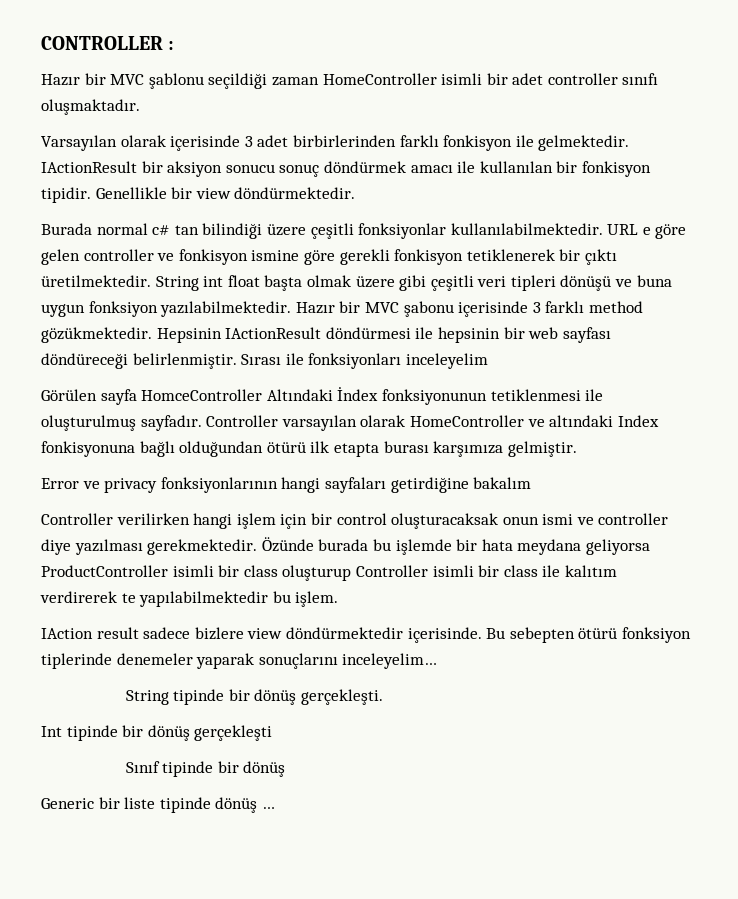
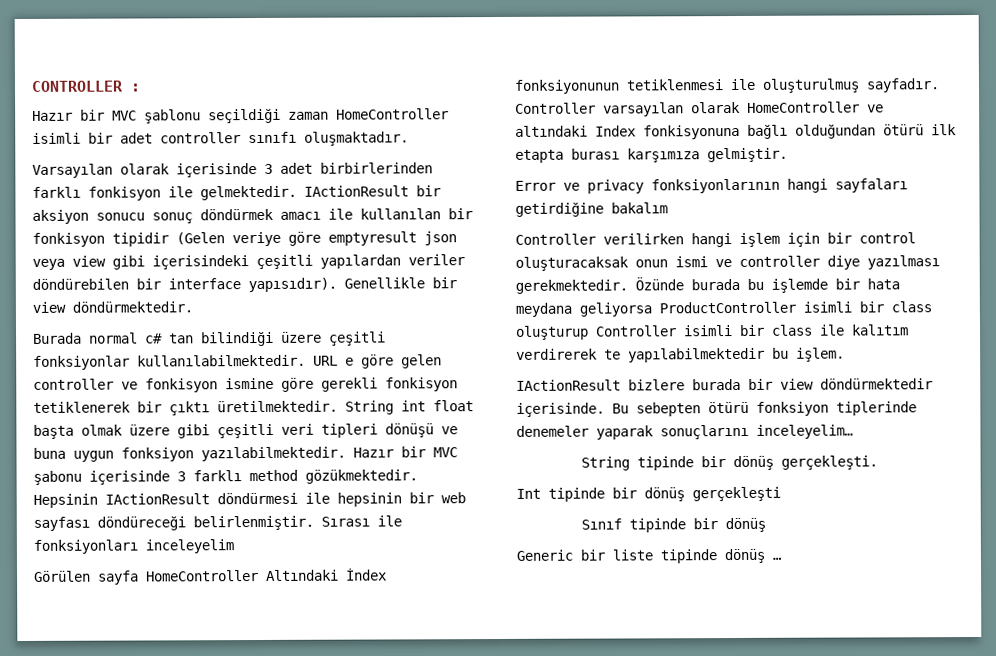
- IActionResult bir aksiyon sonucu sonuç döndürmek amacı ile kullanılan bir fonkisyon tipidir.
+ IActionResult bir aksiyon sonucu sonuç döndürmek amacı ile kullanılan bir fonkisyon tipidir (Gelen veriye göre emptyresult json veya view gibi içerisindeki çeşitli yapılardan veriler döndürebilen bir interface yapısıdır).
- Görülen sayfa HomceController Altındaki İndex fonksiyonunun tetiklenmesi ile oluşturulmuş sayfadır.
+ Görülen sayfa HomeController Altındaki İndex fonksiyonunun tetiklenmesi ile oluşturulmuş sayfadır.
- IAction result sadece bizlere view döndürmektedir içerisinde.
+ IActionResult bizlere burada bir view döndürmektedir içerisinde.

